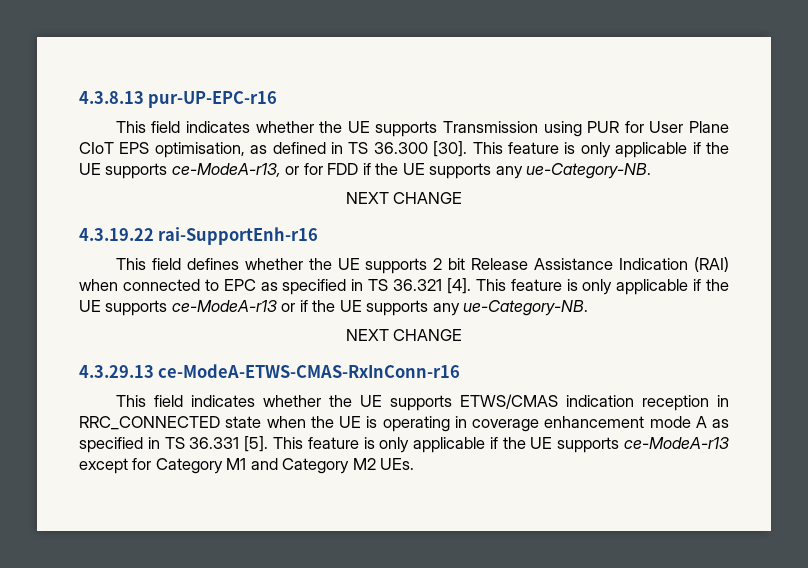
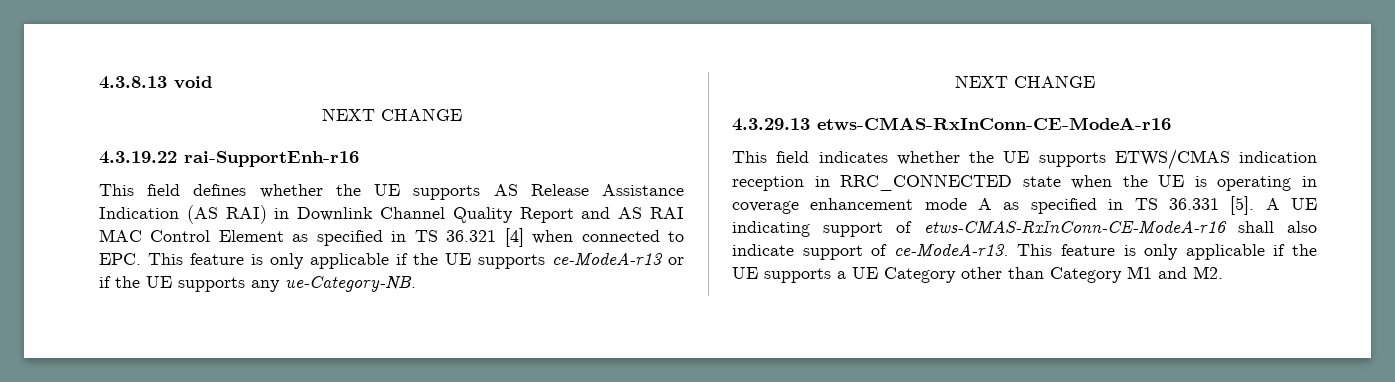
- 4.3.8.13 pur-UP-EPC-r16
- This field indicates whether the UE supports Transmission using PUR for User Plane CIoT EPS optimisation, as defined in TS 36.300 [30]. This feature is only applicable if the UE supports ce-ModeA-r13, or for FDD if the UE supports any ue-Category-NB.
+ 4.3.8.13 void
- This field defines whether the UE supports 2 bit Release Assistance Indication (RAI) when connected to EPC as specified in TS 36.321 [4]. This feature is only applicable if the UE supports ce-ModeA-r13 or if the UE supports any ue-Category-NB.
+ This field defines whether the UE supports AS Release Assistance Indication (AS RAI) in Downlink Channel Quality Report and AS RAI MAC Control Element as specified in TS 36.321 [4] when connected to EPC. This feature is only applicable if the UE supports ce-ModeA-r13 or if the UE supports any ue-Category-NB.
- 4.3.29.13 ce-ModeA-ETWS-CMAS-RxInConn-r16
+ 4.3.29.13 etws-CMAS-RxInConn-CE-ModeA-r16
- This feature is only applicable if the UE supports ce-ModeA-r13 except for Category M1 and Category M2 UEs.
+ A UE indicating support of etws-CMAS-RxInConn-CE-ModeA-r16 shall also indicate support of ce-ModeA-r13. This feature is only applicable if the UE supports a UE Category other than Category M1 and M2.

